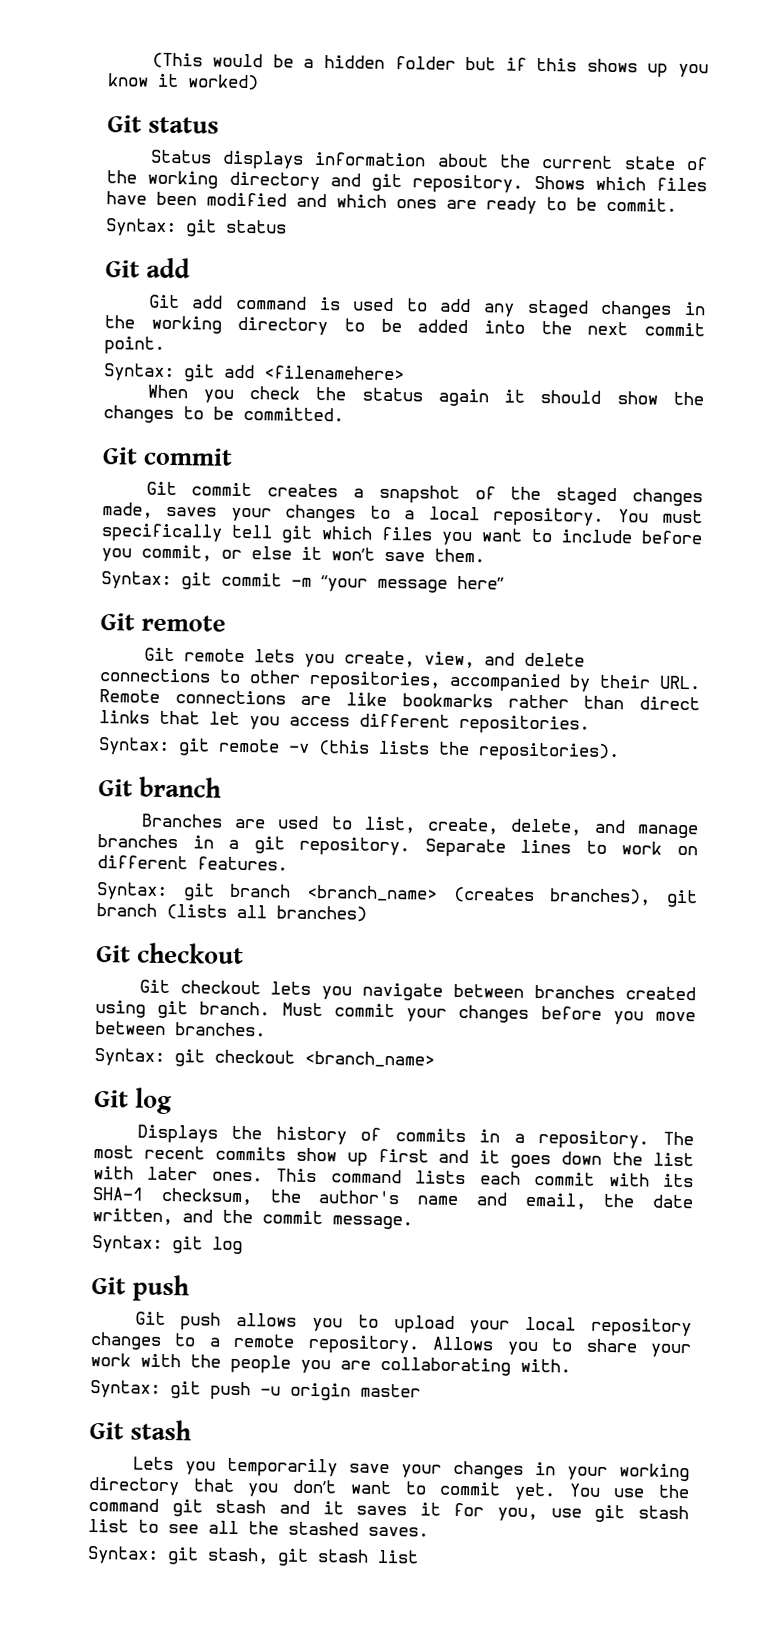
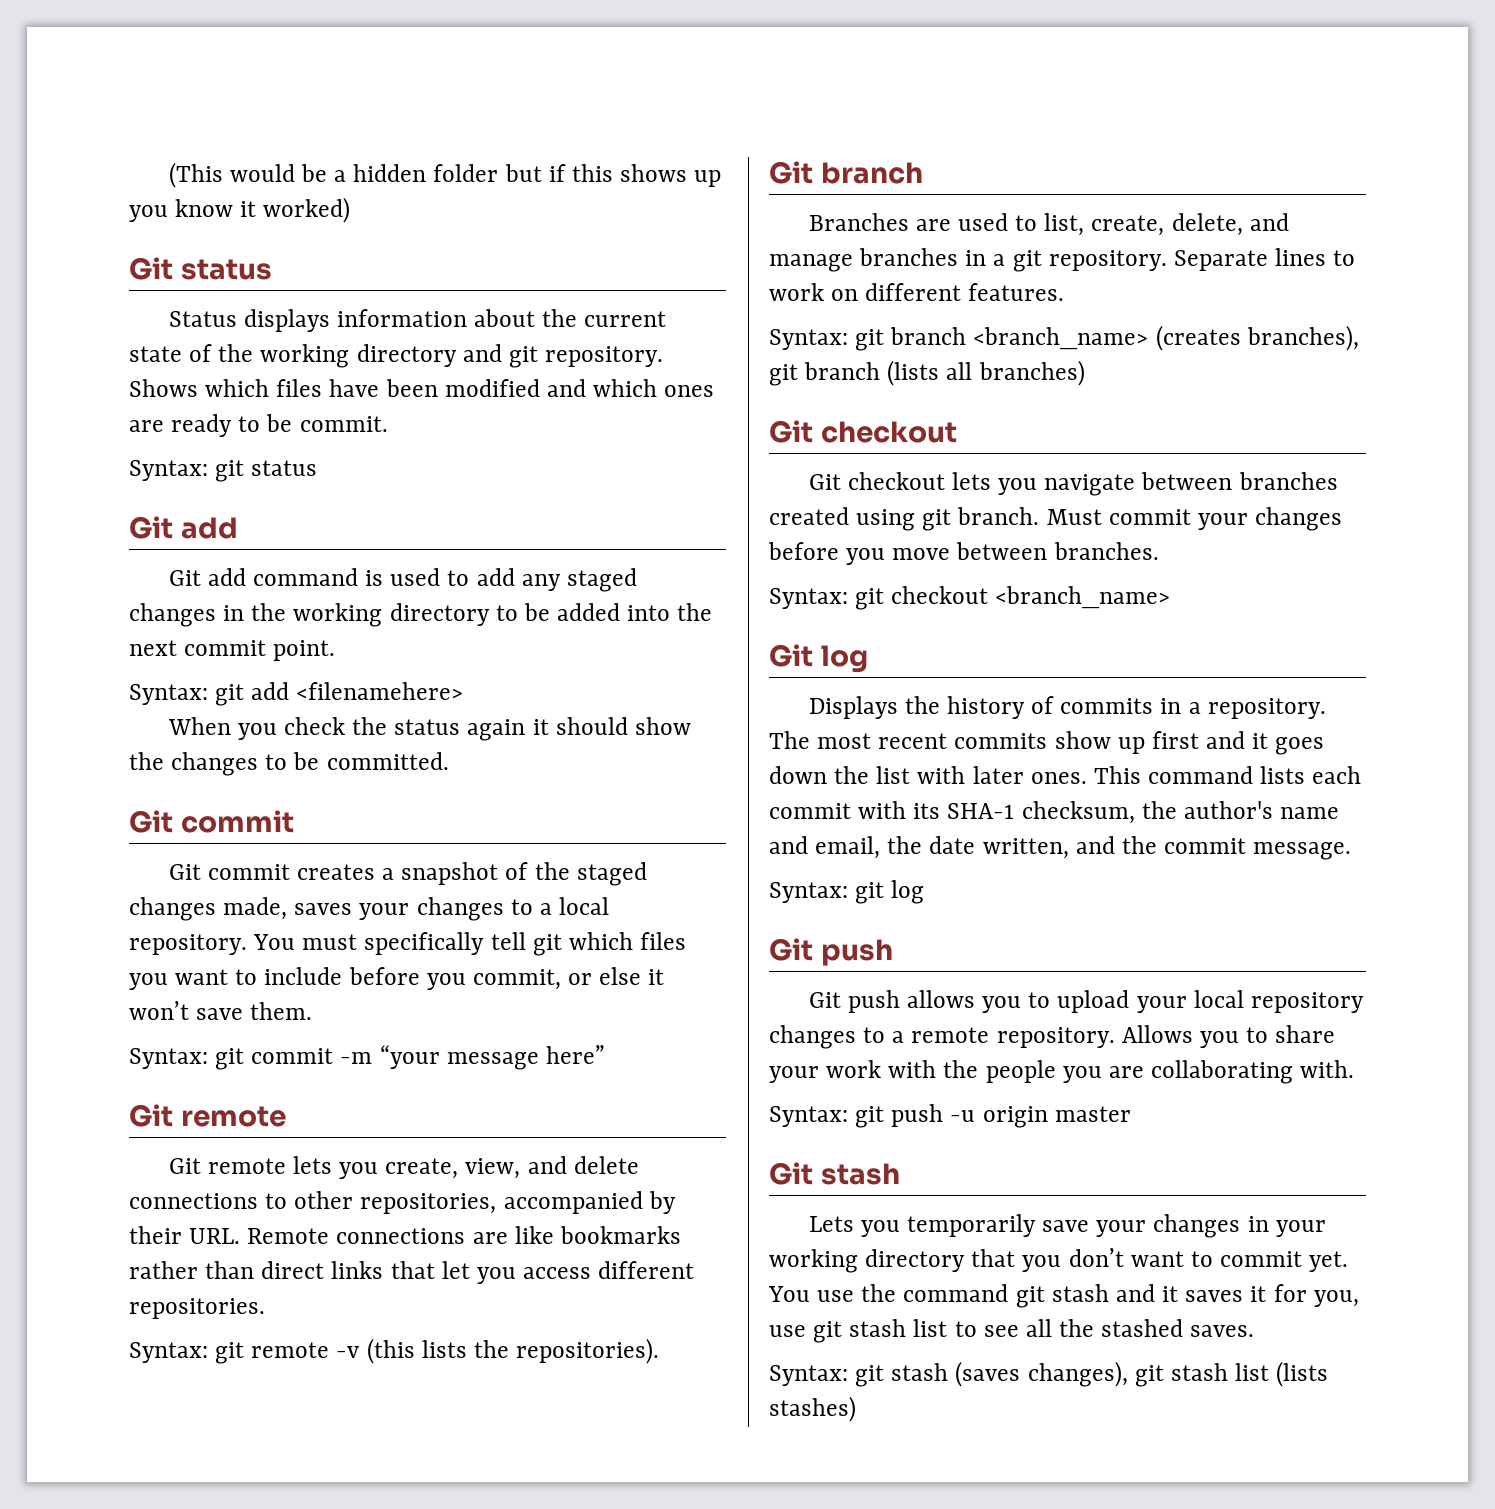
- Syntax: git stash, git stash list
+ Syntax: git stash (saves changes), git stash list (lists stashes)

